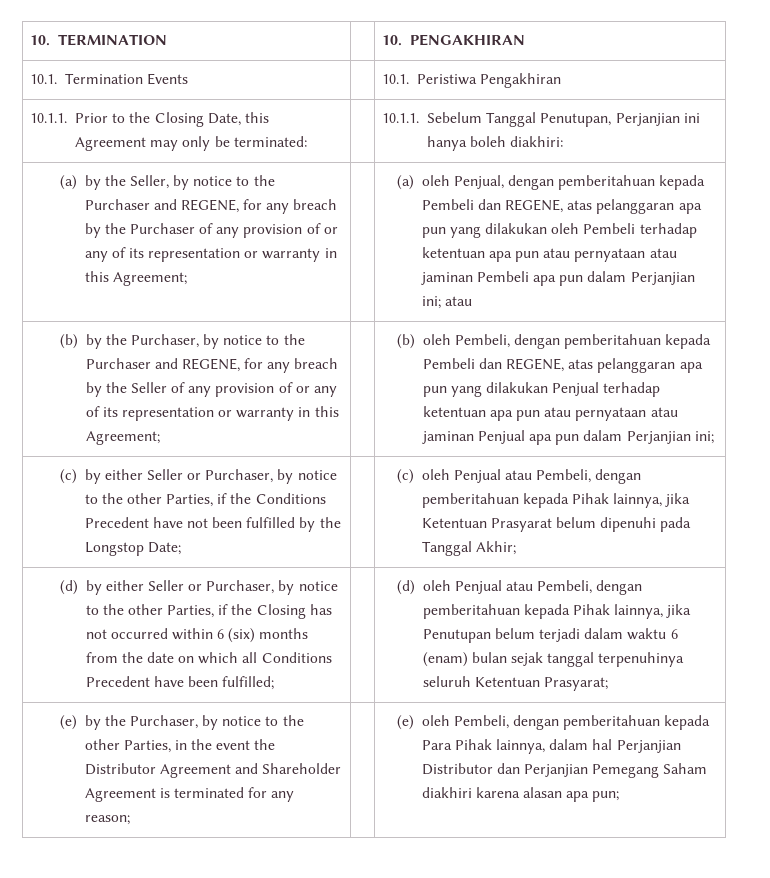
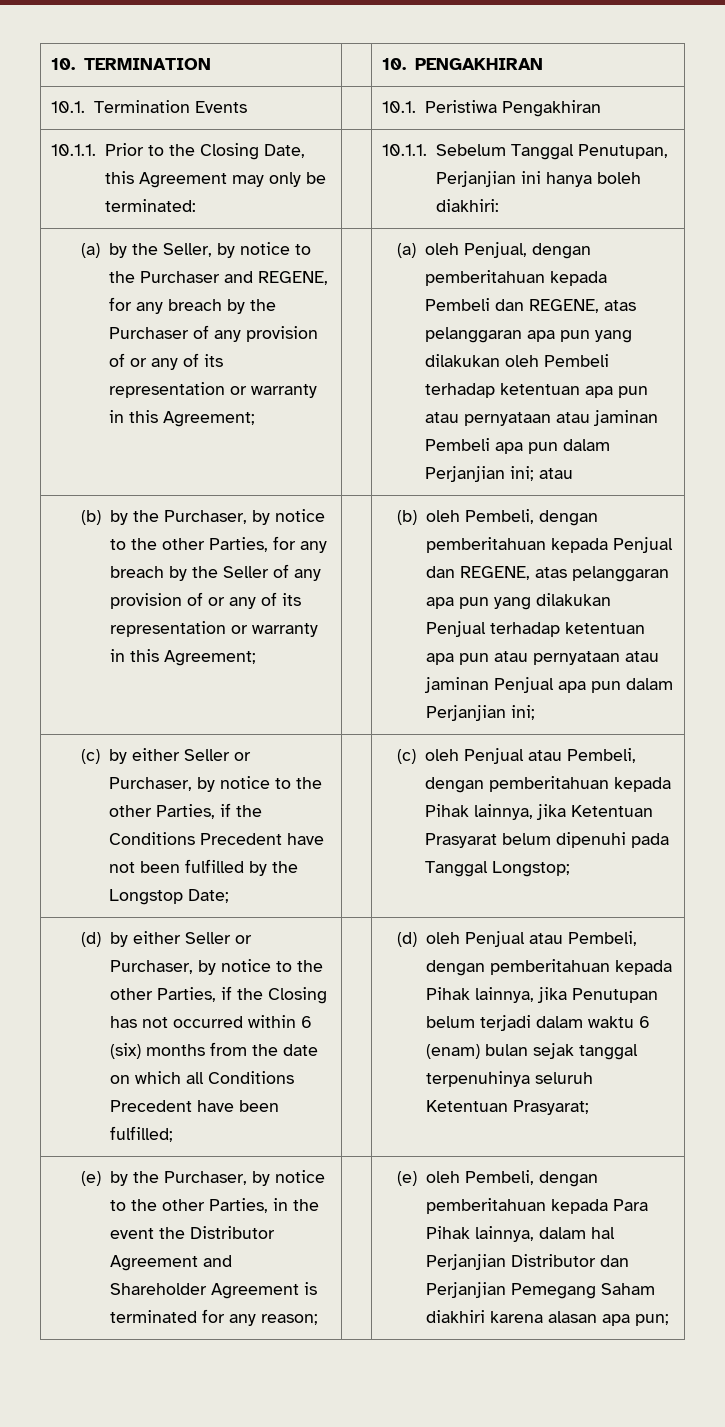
- (b) by the Purchaser, by notice to the Purchaser and REGENE, for any breach by the Seller of any provision of or any of its representation or warranty in this Agreement;
+ (b) by the Purchaser, by notice to the other Parties, for any breach by the Seller of any provision of or any of its representation or warranty in this Agreement;
- (b) oleh Pembeli, dengan pemberitahuan kepada Pembeli dan REGENE, atas pelanggaran apa pun yang dilakukan Penjual terhadap ketentuan apa pun atau pernyataan atau jaminan Penjual apa pun dalam Perjanjian ini;
+ (b) oleh Pembeli, dengan pemberitahuan kepada Penjual dan REGENE, atas pelanggaran apa pun yang dilakukan Penjual terhadap ketentuan apa pun atau pernyataan atau jaminan Penjual apa pun dalam Perjanjian ini;
- (c) oleh Penjual atau Pembeli, dengan pemberitahuan kepada Pihak lainnya, jika Ketentuan Prasyarat belum dipenuhi pada Tanggal Akhir;
+ (c) oleh Penjual atau Pembeli, dengan pemberitahuan kepada Pihak lainnya, jika Ketentuan Prasyarat belum dipenuhi pada Tanggal Longstop;

